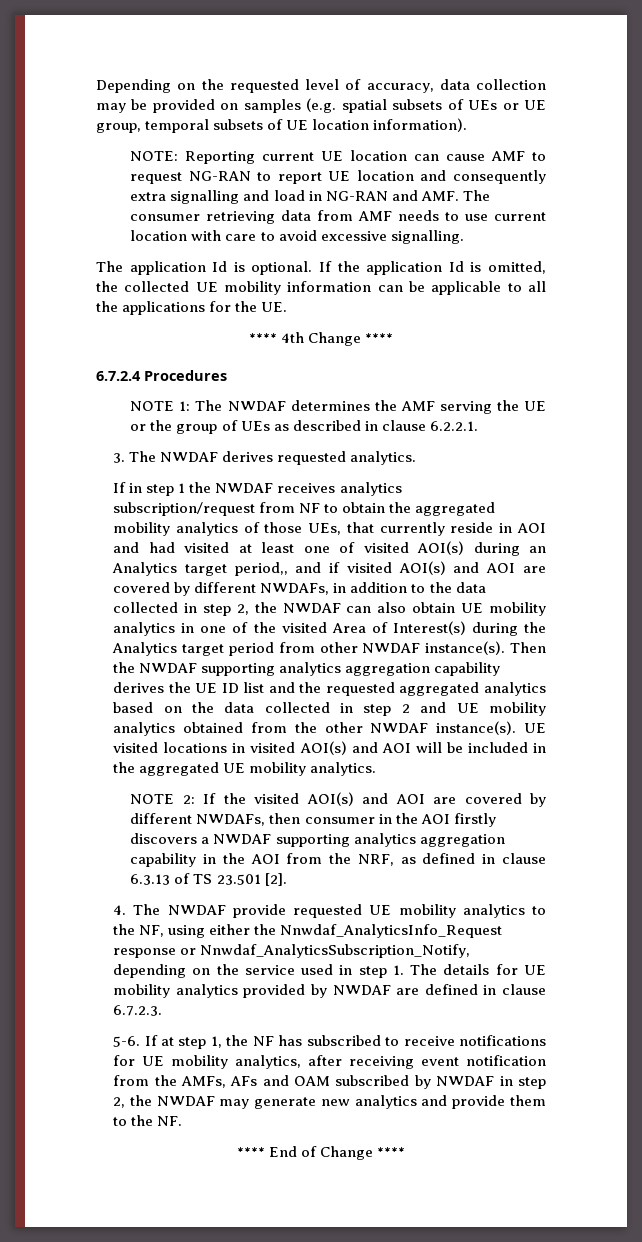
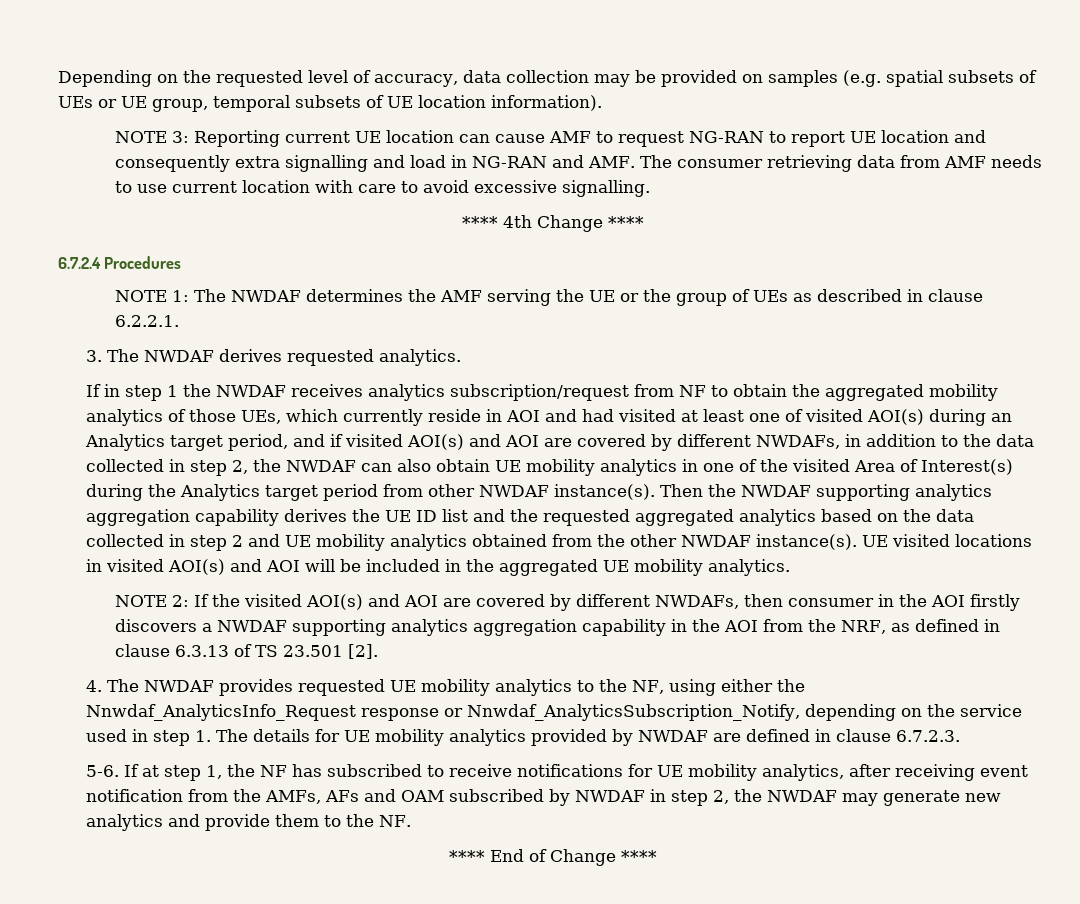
- NOTE: Reporting current UE location can cause AMF to request NG-RAN to report UE location and consequently extra signalling and load in NG-RAN and AMF. The consumer retrieving data from AMF needs to use current location with care to avoid excessive signalling.
+ NOTE 3: Reporting current UE location can cause AMF to request NG-RAN to report UE location and consequently extra signalling and load in NG-RAN and AMF. The consumer retrieving data from AMF needs to use current location with care to avoid excessive signalling.
- The application Id is optional. If the application Id is omitted, the collected UE mobility information can be applicable to all the applications for the UE.
- If in step 1 the NWDAF receives analytics subscription/request from NF to obtain the aggregated mobility analytics of those UEs, that currently reside in AOI and had visited at least one of visited AOI(s) during an Analytics target period,, and if visited AOI(s) and AOI are covered by different NWDAFs, in addition to the data collected in step 2, the NWDAF can also obtain UE mobility analytics in one of the visited Area of Interest(s) during the Analytics target period from other NWDAF instance(s).
+ If in step 1 the NWDAF receives analytics subscription/request from NF to obtain the aggregated mobility analytics of those UEs, which currently reside in AOI and had visited at least one of visited AOI(s) during an Analytics target period, and if visited AOI(s) and AOI are covered by different NWDAFs, in addition to the data collected in step 2, the NWDAF can also obtain UE mobility analytics in one of the visited Area of Interest(s) during the Analytics target period from other NWDAF instance(s).
- 4. The NWDAF provide requested UE mobility analytics to the NF, using either the Nnwdaf_AnalyticsInfo_Request response or Nnwdaf_AnalyticsSubscription_Notify, depending on the service used in step 1. The details for UE mobility analytics provided by NWDAF are defined in clause 6.7.2.3.
+ 4. The NWDAF provides requested UE mobility analytics to the NF, using either the Nnwdaf_AnalyticsInfo_Request response or Nnwdaf_AnalyticsSubscription_Notify, depending on the service used in step 1. The details for UE mobility analytics provided by NWDAF are defined in clause 6.7.2.3.

